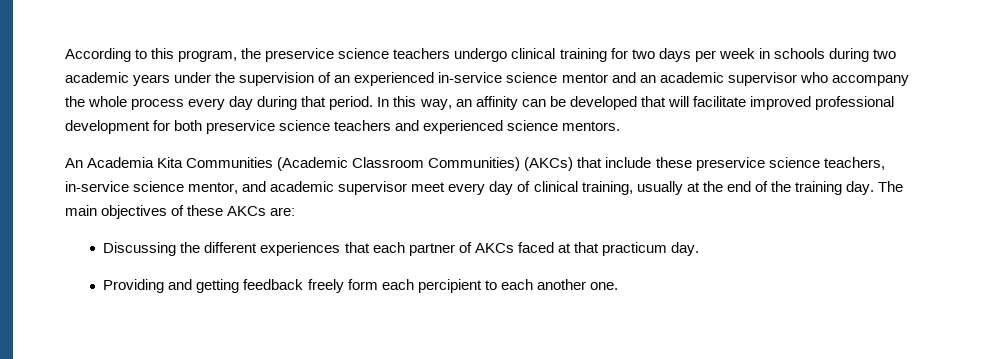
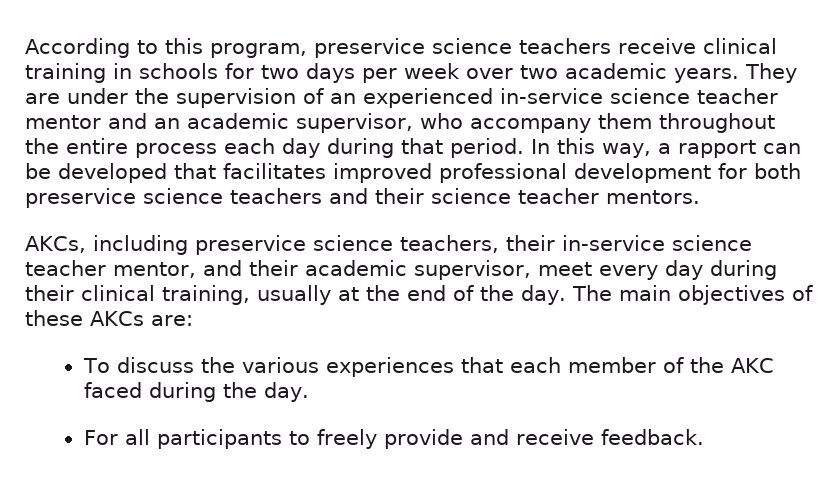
- According to this program, the preservice science teachers undergo clinical training for two days per week in schools during two academic years under the supervision of an experienced in-service science mentor and an academic supervisor who accompany the whole process every day during that period.
+ According to this program, preservice science teachers receive clinical training in schools for two days per week over two academic years. They are under the supervision of an experienced in-service science teacher mentor and an academic supervisor, who accompany them throughout the entire process each day during that period.
- In this way, an affinity can be developed that will facilitate improved professional development for both preservice science teachers and experienced science mentors.
- An Academia Kita Communities (Academic Classroom Communities) (AKCs) that include these preservice science teachers, in-service science mentor, and academic supervisor meet every day of clinical training, usually at the end of the training day.
+ In this way, a rapport can be developed that facilitates improved professional development for both preservice science teachers and their science teacher mentors.
+ AKCs, including preservice science teachers, their in-service science teacher mentor, and their academic supervisor, meet every day during their clinical training, usually at the end of the day.
- Discussing the different experiences that each partner of AKCs faced at that practicum day.
- Providing and getting feedback freely form each percipient to each another one.
+ To discuss the various experiences that each member of the AKC faced during the day.
+ For all participants to freely provide and receive feedback.

